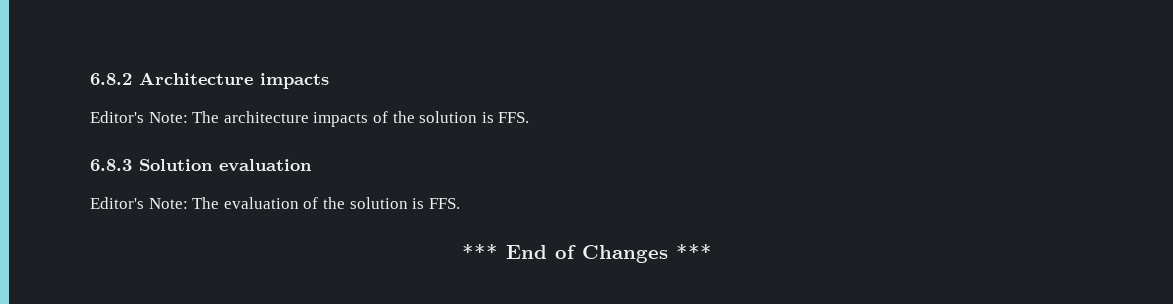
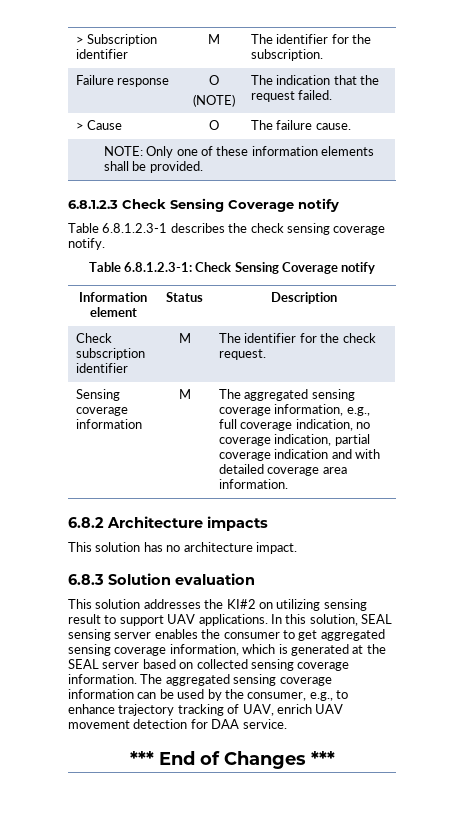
+ > Subscription identifier | M | The identifier for the subscription.
+ Failure response | O
+ (NOTE) | The indication that the request failed.
+ > Cause | O | The failure cause.
+ NOTE: Only one of these information elements shall be provided.
+ 6.8.1.2.3 Check Sensing Coverage notify
+ Table 6.8.1.2.3-1 describes the check sensing coverage notify.
+ Table 6.8.1.2.3-1: Check Sensing Coverage notify
+ Information element | Status | Description
+ Check subscription identifier | M | The identifier for the check request.
+ Sensing coverage information | M | The aggregated sensing coverage information, e.g., full coverage indication, no coverage indication, partial coverage indication and with detailed coverage area information.
  6.8.2 Architecture impacts
- Editor's Note: The architecture impacts of the solution is FFS.
+ This solution has no architecture impact.
  6.8.3 Solution evaluation
- Editor's Note: The evaluation of the solution is FFS.
+ This solution addresses the KI#2 on utilizing sensing result to support UAV applications. In this solution, SEAL sensing server enables the consumer to get aggregated sensing coverage information, which is generated at the SEAL server based on collected sensing coverage information. The aggregated sensing coverage information can be used by the consumer, e.g., to enhance trajectory tracking of UAV, enrich UAV movement detection for DAA service.

